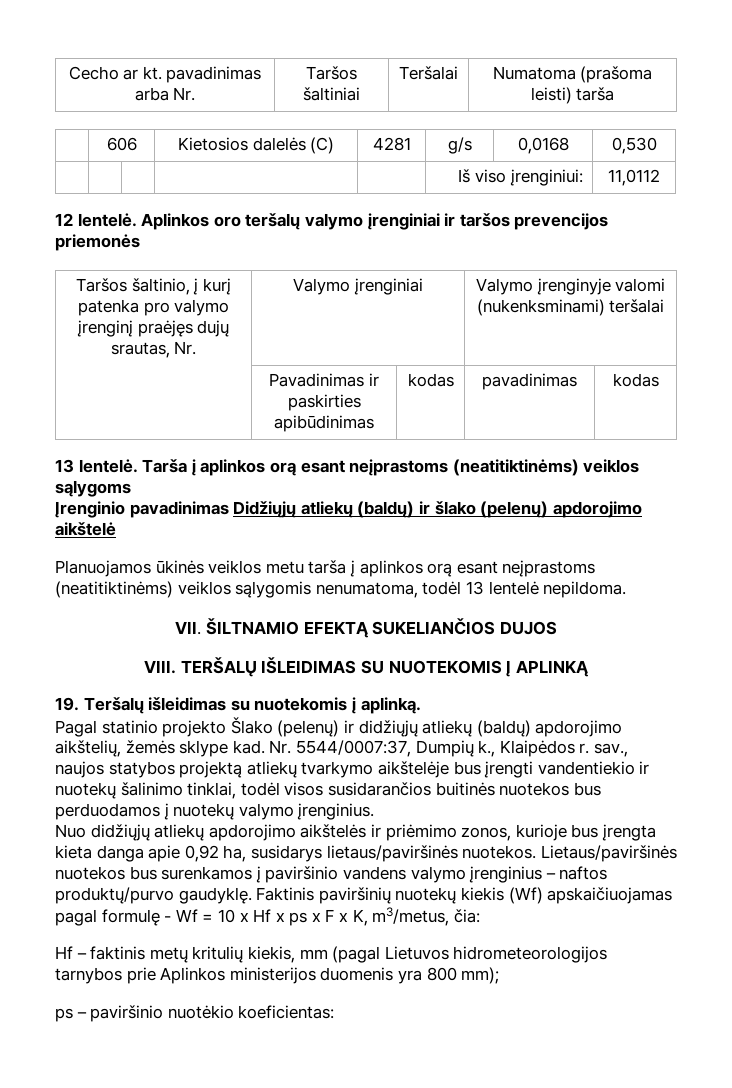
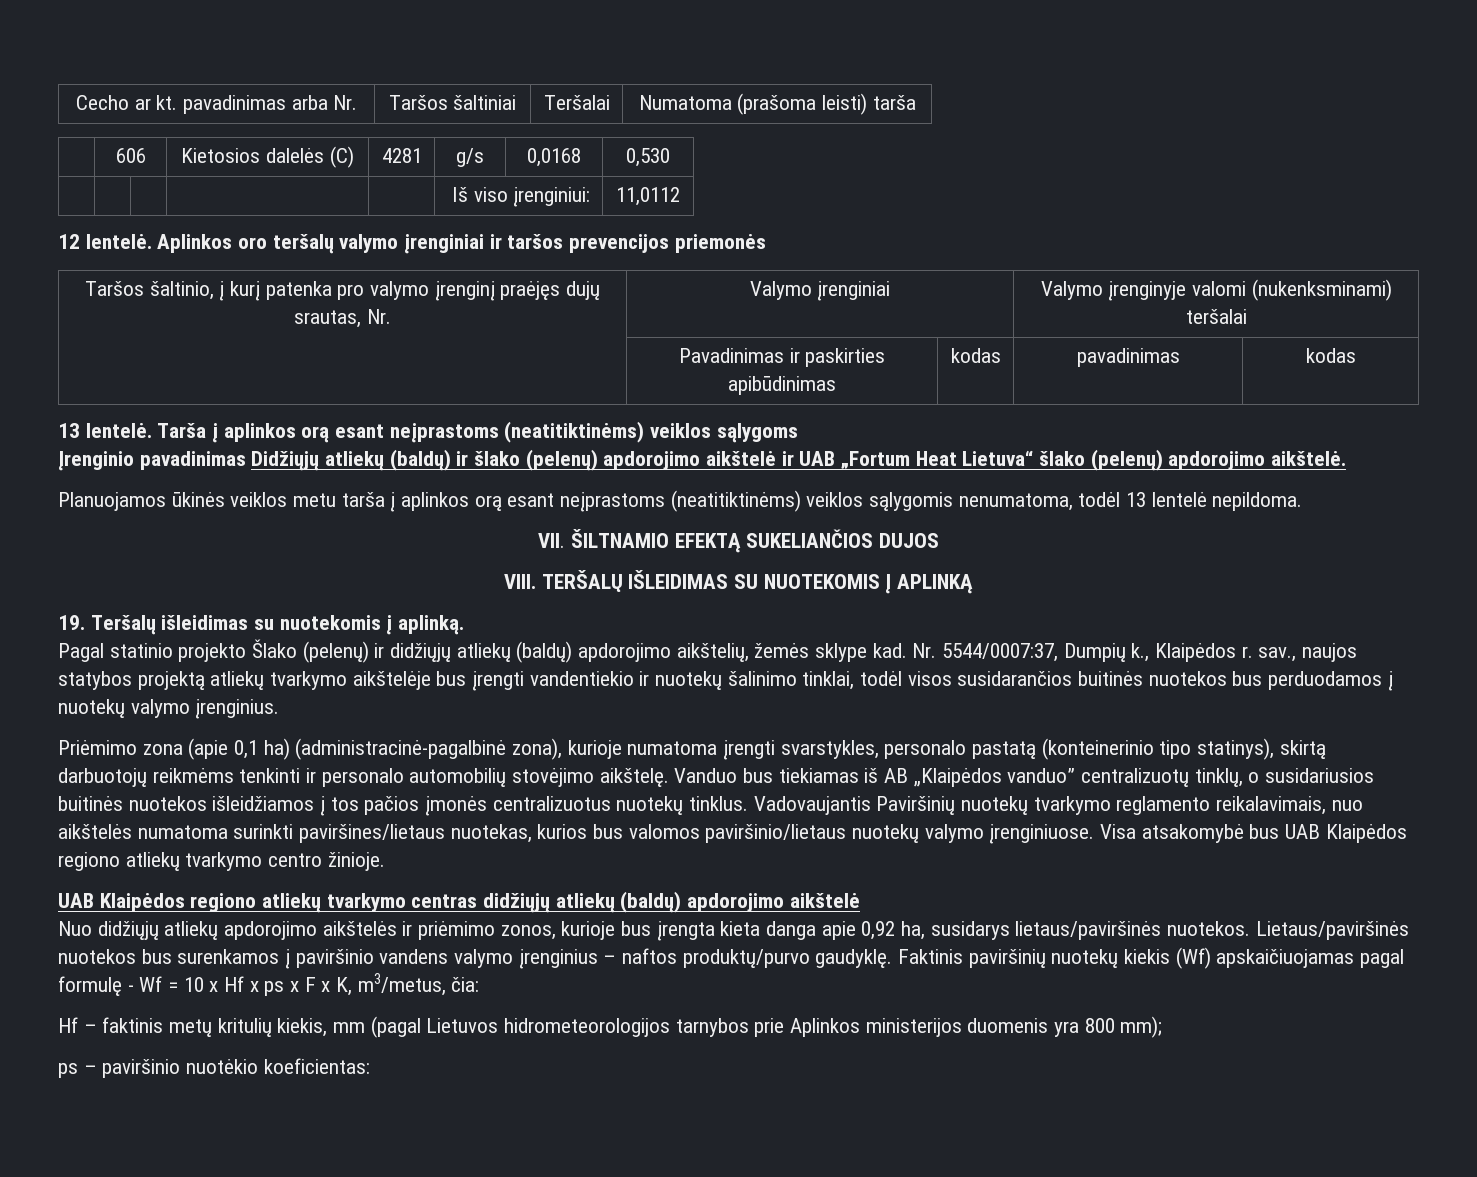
- Įrenginio pavadinimas Didžiųjų atliekų (baldų) ir šlako (pelenų) apdorojimo aikštelė
+ Įrenginio pavadinimas Didžiųjų atliekų (baldų) ir šlako (pelenų) apdorojimo aikštelė ir UAB „Fortum Heat Lietuva“ šlako (pelenų) apdorojimo aikštelė.
+ Priėmimo zona (apie 0,1 ha) (administracinė-pagalbinė zona), kurioje numatoma įrengti svarstykles, personalo pastatą (konteinerinio tipo statinys), skirtą darbuotojų reikmėms tenkinti ir personalo automobilių stovėjimo aikštelę. Vanduo bus tiekiamas iš AB „Klaipėdos vanduo” centralizuotų tinklų, o susidariusios buitinės nuotekos išleidžiamos į tos pačios įmonės centralizuotus nuotekų tinklus. Vadovaujantis Paviršinių nuotekų tvarkymo reglamento reikalavimais, nuo aikštelės numatoma surinkti paviršines/lietaus nuotekas, kurios bus valomos paviršinio/lietaus nuotekų valymo įrenginiuose. Visa atsakomybė bus UAB Klaipėdos regiono atliekų tvarkymo centro žinioje.
+ UAB Klaipėdos regiono atliekų tvarkymo centras didžiųjų atliekų (baldų) apdorojimo aikštelė

